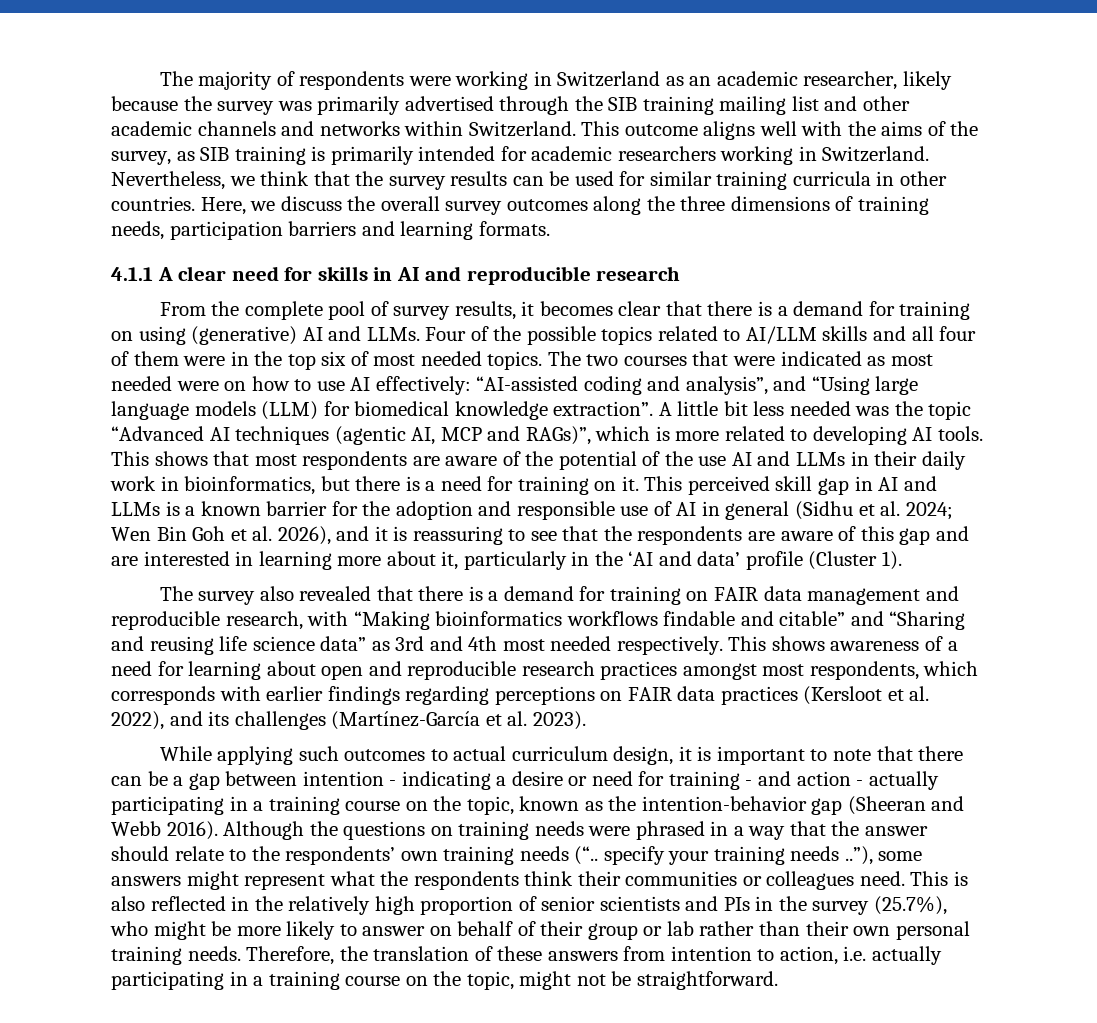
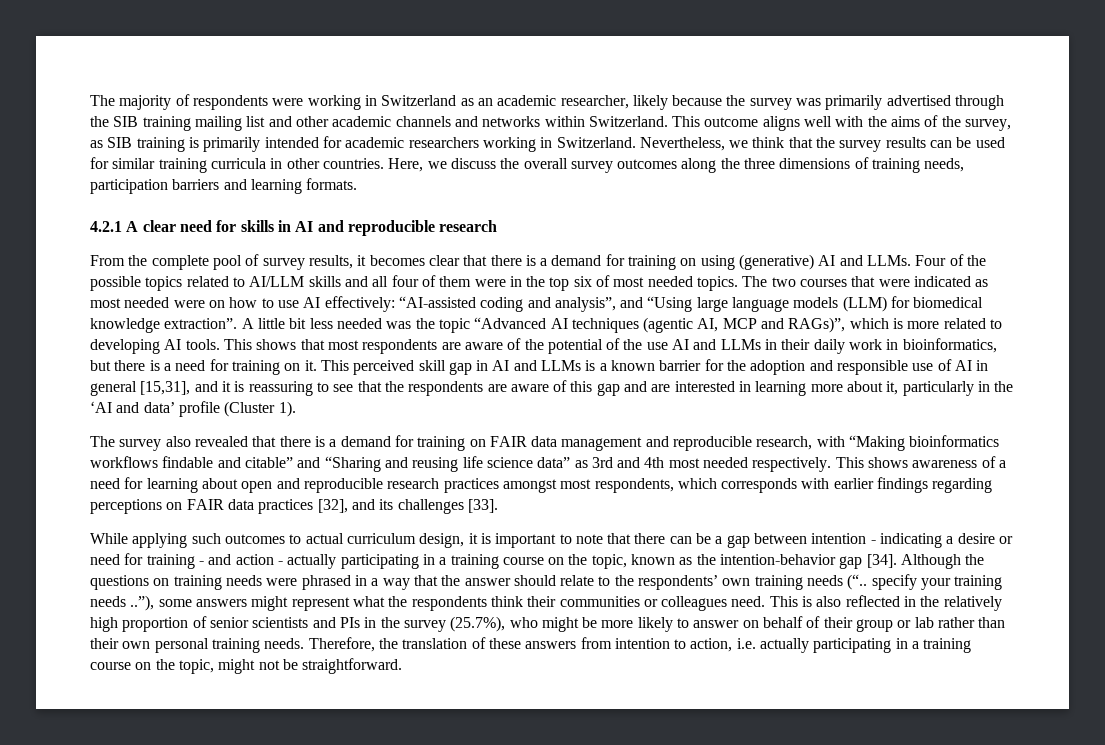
- 4.1.1 A clear need for skills in AI and reproducible research
+ 4.2.1 A clear need for skills in AI and reproducible research
- This perceived skill gap in AI and LLMs is a known barrier for the adoption and responsible use of AI in general (Sidhu et al. 2024; Wen Bin Goh et al. 2026), and it is reassuring to see that the respondents are aware of this gap and are interested in learning more about it, particularly in the ‘AI and data’ profile (Cluster 1).
+ This perceived skill gap in AI and LLMs is a known barrier for the adoption and responsible use of AI in general [15,31], and it is reassuring to see that the respondents are aware of this gap and are interested in learning more about it, particularly in the ‘AI and data’ profile (Cluster 1).
- This shows awareness of a need for learning about open and reproducible research practices amongst most respondents, which corresponds with earlier findings regarding perceptions on FAIR data practices (Kersloot et al. 2022), and its challenges (Martínez-García et al. 2023).
+ This shows awareness of a need for learning about open and reproducible research practices amongst most respondents, which corresponds with earlier findings regarding perceptions on FAIR data practices [32], and its challenges [33].
- While applying such outcomes to actual curriculum design, it is important to note that there can be a gap between intention - indicating a desire or need for training - and action - actually participating in a training course on the topic, known as the intention-behavior gap (Sheeran and Webb 2016).
+ While applying such outcomes to actual curriculum design, it is important to note that there can be a gap between intention - indicating a desire or need for training - and action - actually participating in a training course on the topic, known as the intention-behavior gap [34].

